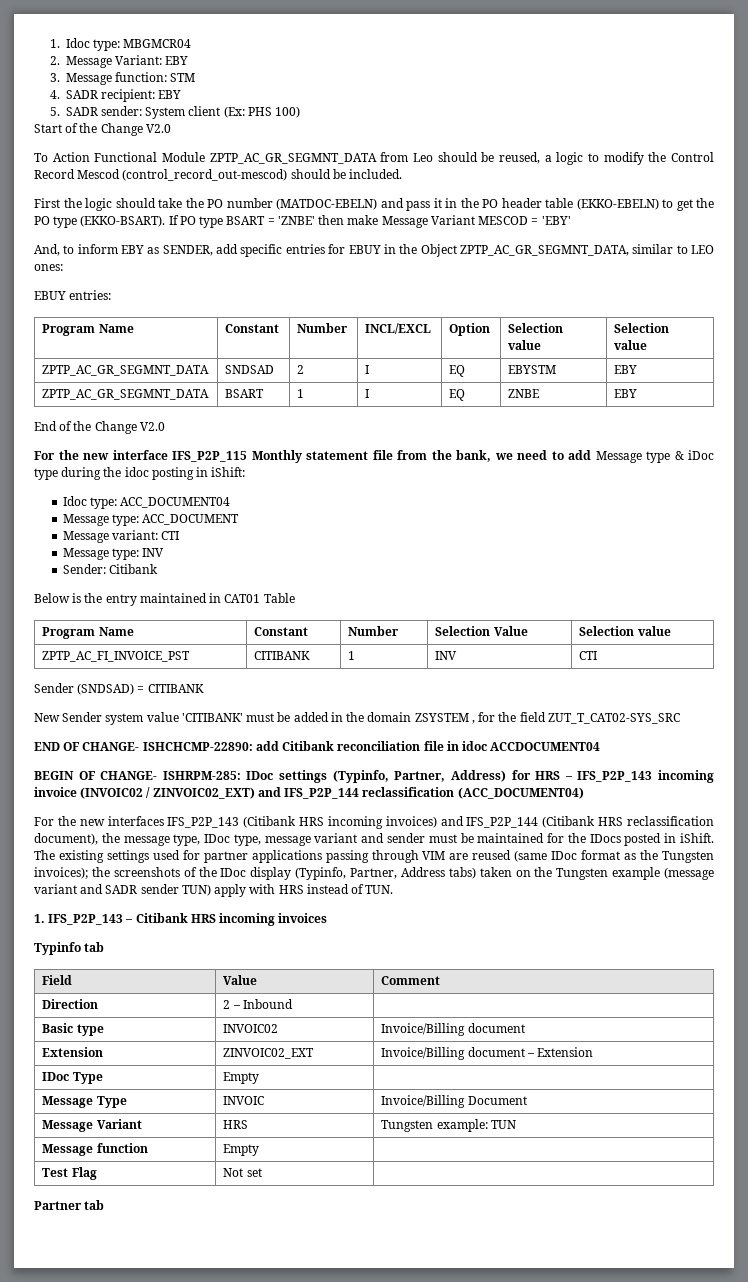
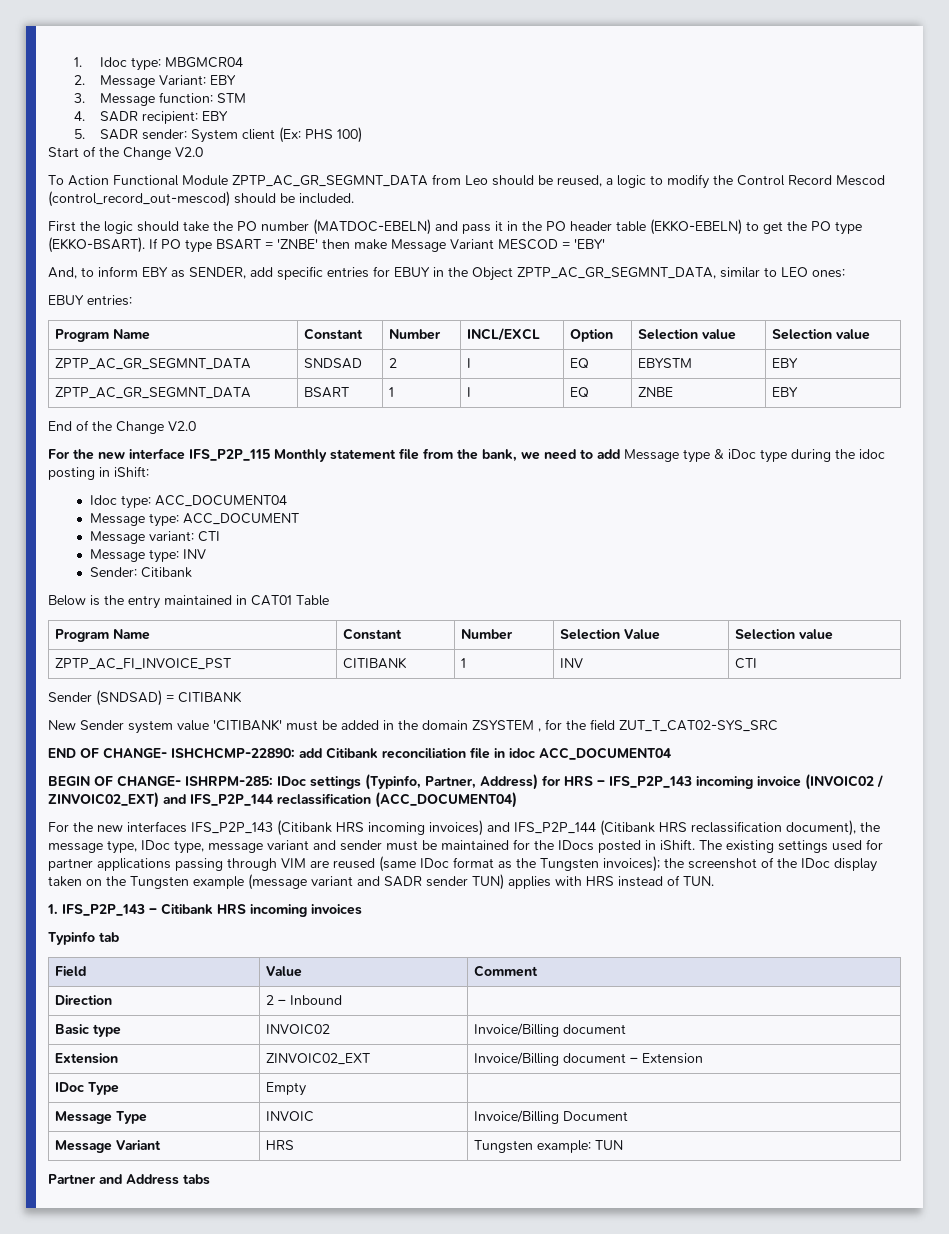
- END OF CHANGE- ISHCHCMP-22890: add Citibank reconciliation file in idoc ACCDOCUMENT04
+ END OF CHANGE- ISHCHCMP-22890: add Citibank reconciliation file in idoc ACC_DOCUMENT04
- The existing settings used for partner applications passing through VIM are reused (same IDoc format as the Tungsten invoices); the screenshots of the IDoc display (Typinfo, Partner, Address tabs) taken on the Tungsten example (message variant and SADR sender TUN) apply with HRS instead of TUN.
+ The existing settings used for partner applications passing through VIM are reused (same IDoc format as the Tungsten invoices); the screenshot of the IDoc display taken on the Tungsten example (message variant and SADR sender TUN) applies with HRS instead of TUN.
- Message function | Empty |
- Test Flag | Not set |
- Partner tab
+ Partner and Address tabs

